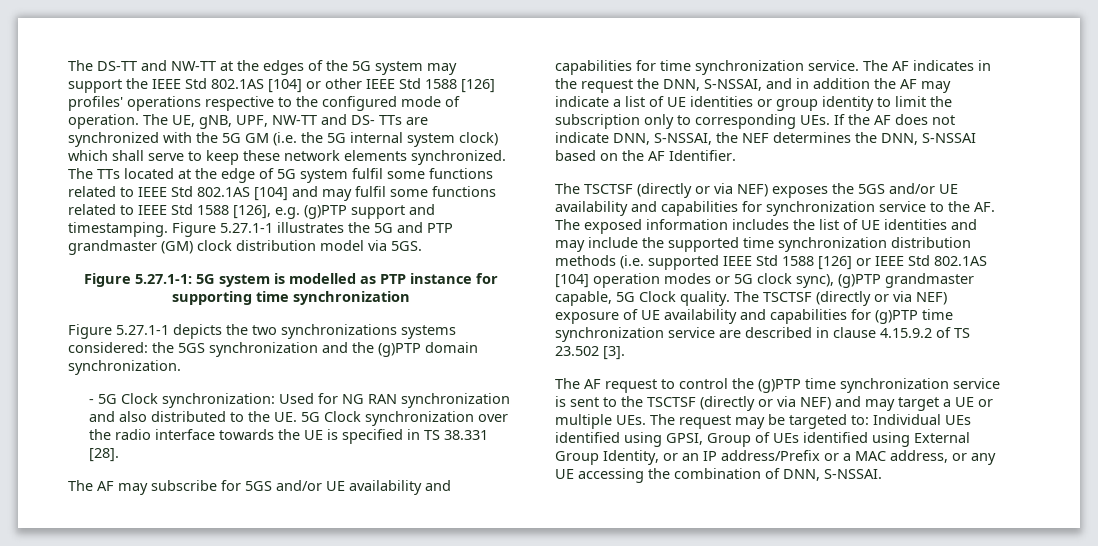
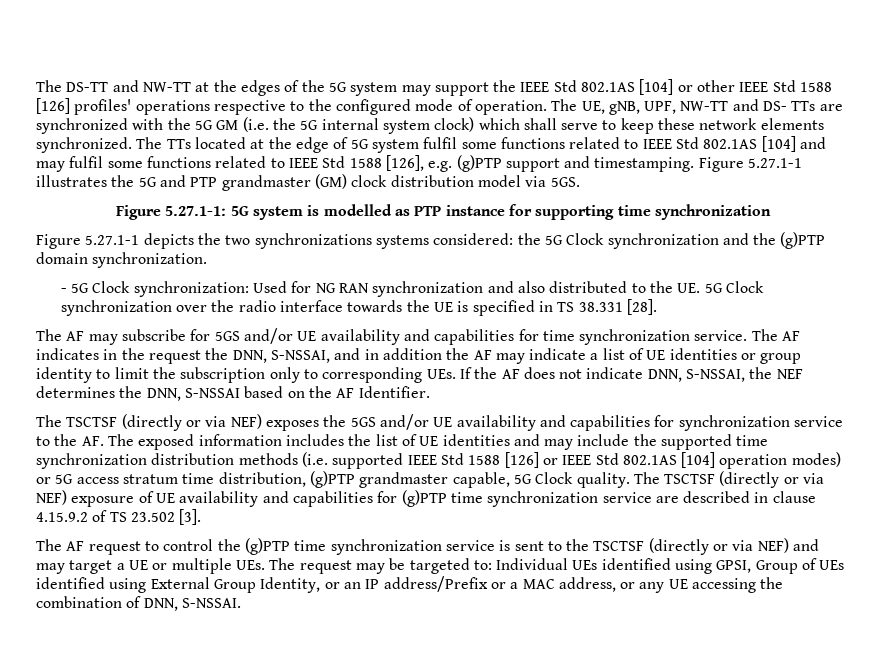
- Figure 5.27.1-1 depicts the two synchronizations systems considered: the 5GS synchronization and the (g)PTP domain synchronization.
+ Figure 5.27.1-1 depicts the two synchronizations systems considered: the 5G Clock synchronization and the (g)PTP domain synchronization.
- The TSCTSF (directly or via NEF) exposes the 5GS and/or UE availability and capabilities for synchronization service to the AF. The exposed information includes the list of UE identities and may include the supported time synchronization distribution methods (i.e. supported IEEE Std 1588 [126] or IEEE Std 802.1AS [104] operation modes or 5G clock sync), (g)PTP grandmaster capable, 5G Clock quality.
+ The TSCTSF (directly or via NEF) exposes the 5GS and/or UE availability and capabilities for synchronization service to the AF. The exposed information includes the list of UE identities and may include the supported time synchronization distribution methods (i.e. supported IEEE Std 1588 [126] or IEEE Std 802.1AS [104] operation modes) or 5G access stratum time distribution, (g)PTP grandmaster capable, 5G Clock quality.

